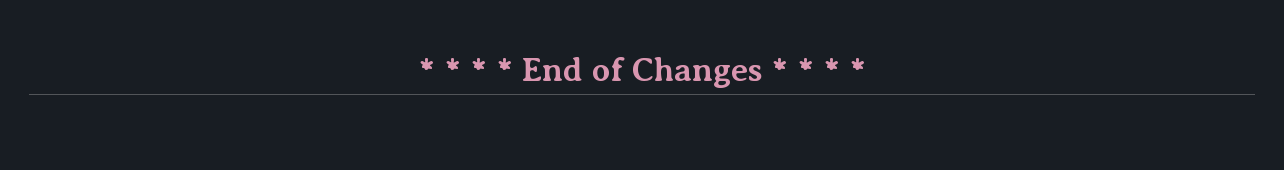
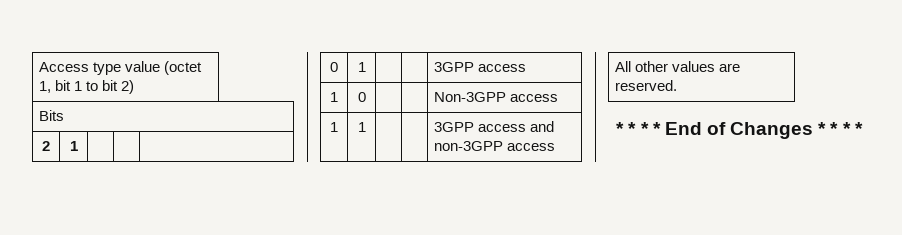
+ Access type value (octet 1, bit 1 to bit 2)
+ Bits
+ 2 | 1 | | |
+ 0 | 1 | | | 3GPP access
+ 1 | 0 | | | Non-3GPP access
+ 1 | 1 | | | 3GPP access and non-3GPP access
+ All other values are reserved.

